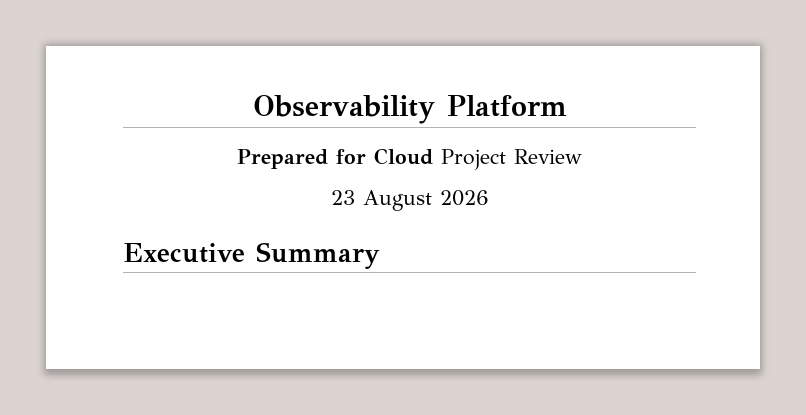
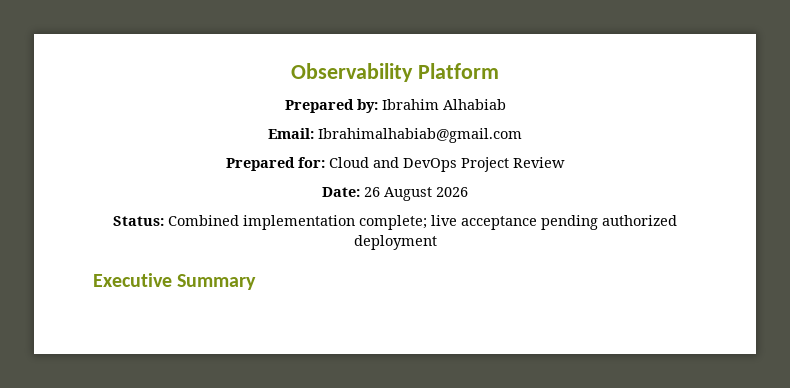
- Prepared for Cloud Project Review
+ Prepared by: Ibrahim Alhabiab
+ Email: Ibrahimalhabiab@gmail.com
+ Prepared for: Cloud and DevOps Project Review
- 23 August 2026
+ Date: 26 August 2026
+ Status: Combined implementation complete; live acceptance pending authorized deployment

